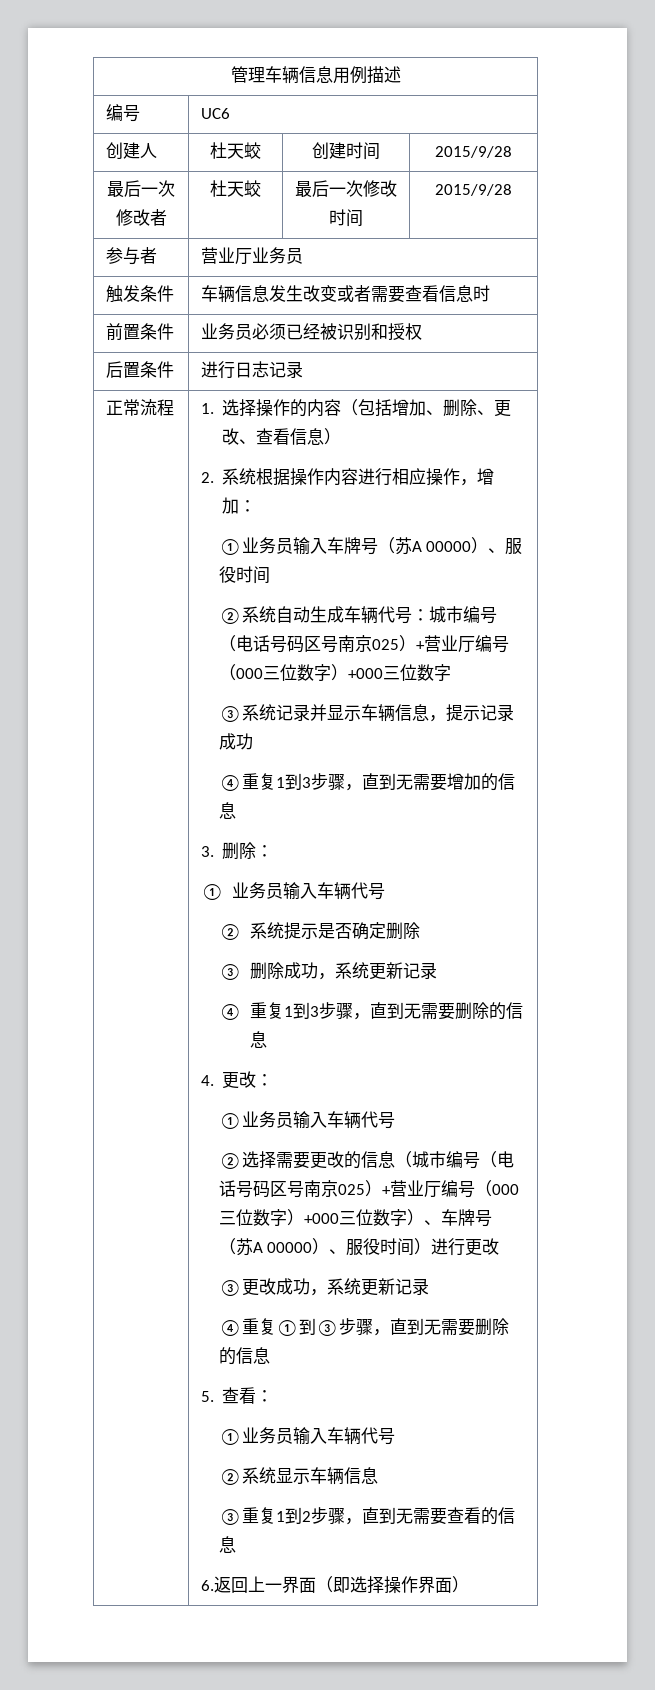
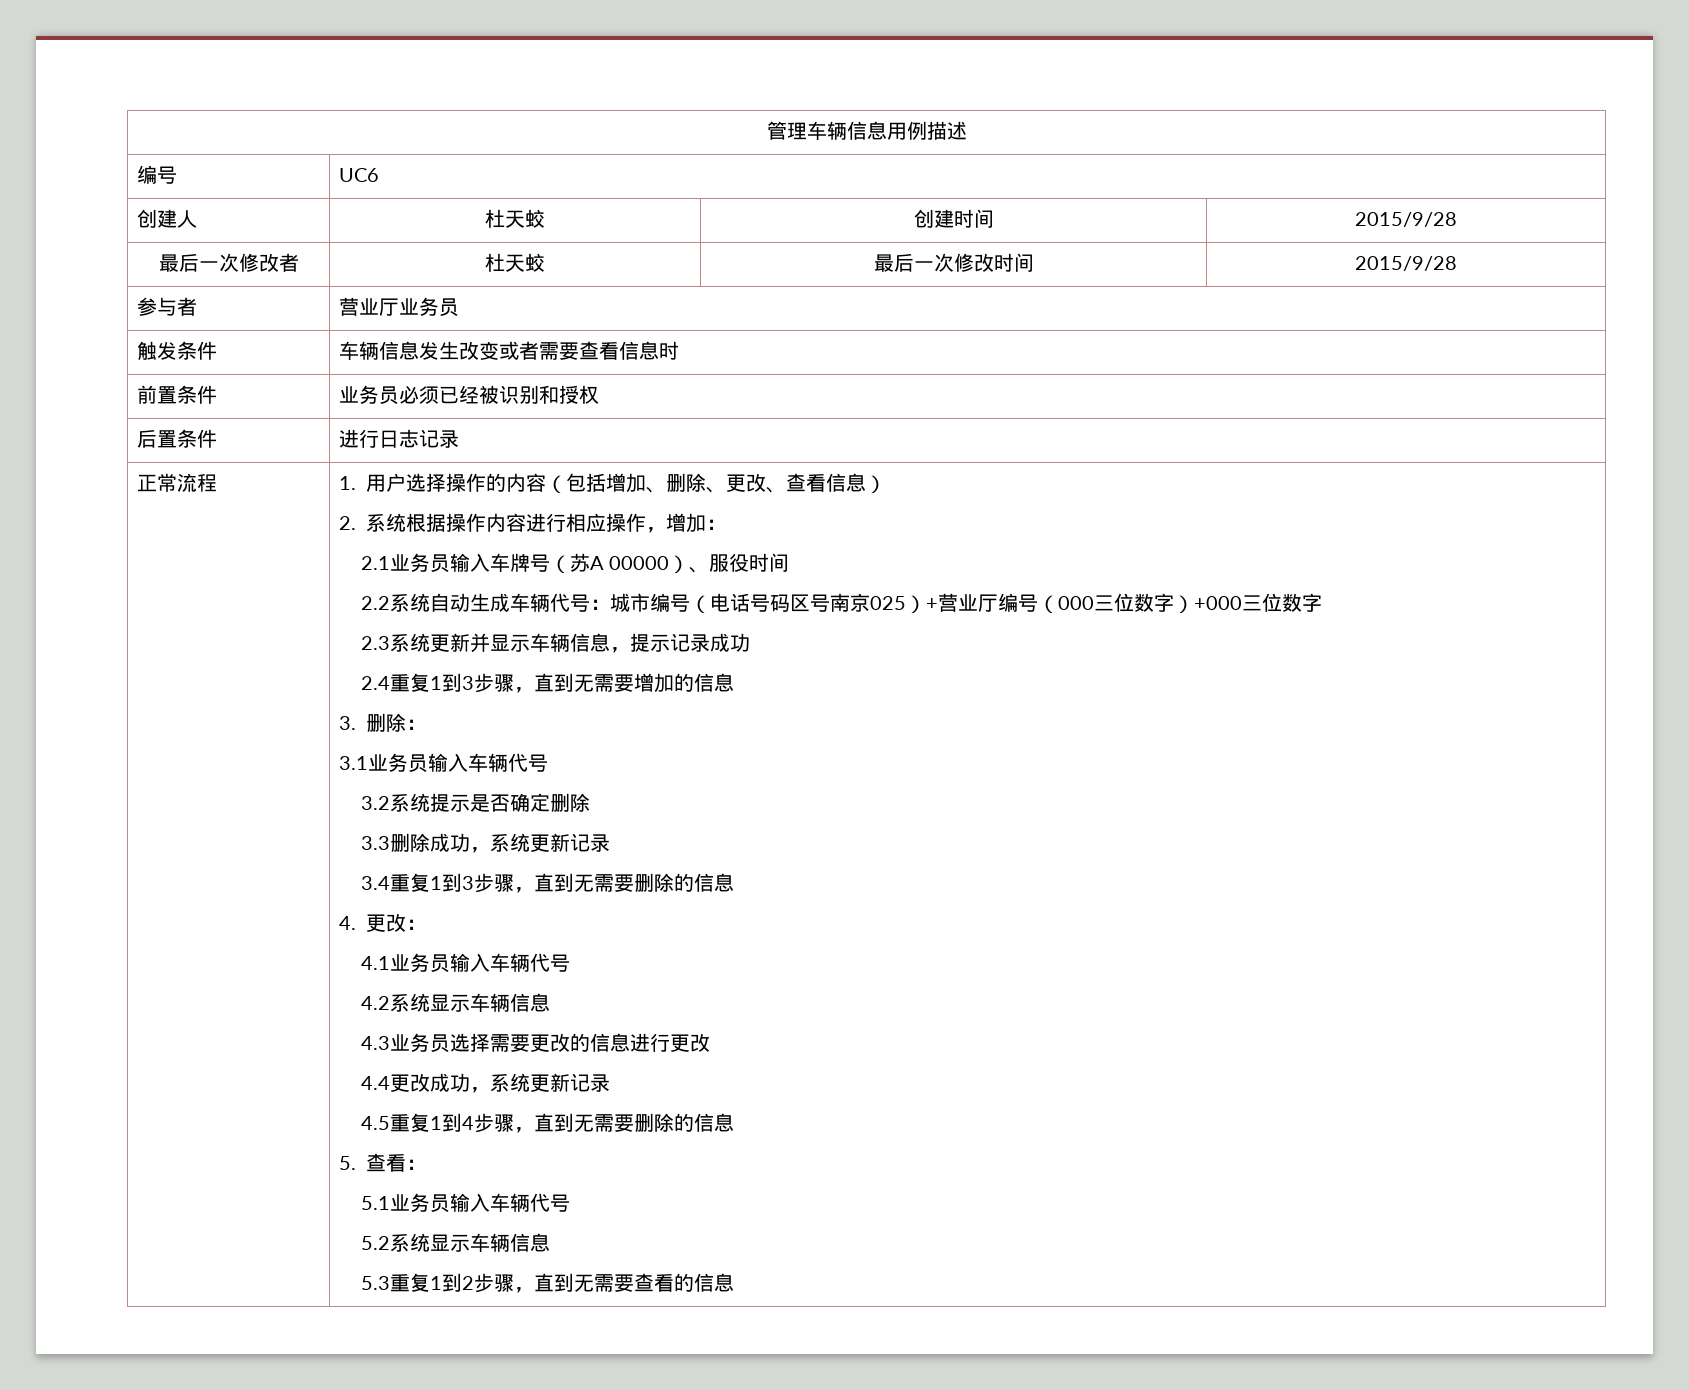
- 1.选择操作的内容（包括增加、删除、更改、查看信息）
+ 1.用户选择操作的内容（包括增加、删除、更改、查看信息）
- ①业务员输入车牌号（苏A 00000）、服役时间
+ 2.1业务员输入车牌号（苏A 00000）、服役时间
- ②系统自动生成车辆代号：城市编号（电话号码区号南京025）+营业厅编号（000三位数字）+000三位数字
+ 2.2系统自动生成车辆代号：城市编号（电话号码区号南京025）+营业厅编号（000三位数字）+000三位数字
- ③系统记录并显示车辆信息，提示记录成功
+ 2.3系统更新并显示车辆信息，提示记录成功
- ④重复1到3步骤，直到无需要增加的信息
+ 2.4重复1到3步骤，直到无需要增加的信息
  3.删除：
- ①业务员输入车辆代号
- ②系统提示是否确定删除
+ 3.1业务员输入车辆代号
+ 3.2系统提示是否确定删除
- ③删除成功，系统更新记录
- ④重复1到3步骤，直到无需要删除的信息
+ 3.3删除成功，系统更新记录
+ 3.4重复1到3步骤，直到无需要删除的信息
  4.更改：
- ①业务员输入车辆代号
- ②选择需要更改的信息（城市编号（电话号码区号南京025）+营业厅编号（000三位数字）+000三位数字）、车牌号（苏A 00000）、服役时间）进行更改
+ 4.1业务员输入车辆代号
+ 4.2系统显示车辆信息
+ 4.3业务员选择需要更改的信息进行更改
- ③更改成功，系统更新记录
- ④重复①到③步骤，直到无需要删除的信息
+ 4.4更改成功，系统更新记录
+ 4.5重复1到4步骤，直到无需要删除的信息
  5.查看：
- ①业务员输入车辆代号
- ②系统显示车辆信息
- ③重复1到2步骤，直到无需要查看的信息
+ 5.1业务员输入车辆代号
+ 5.2系统显示车辆信息
+ 5.3重复1到2步骤，直到无需要查看的信息
- 6.返回上一界面（即选择操作界面）

